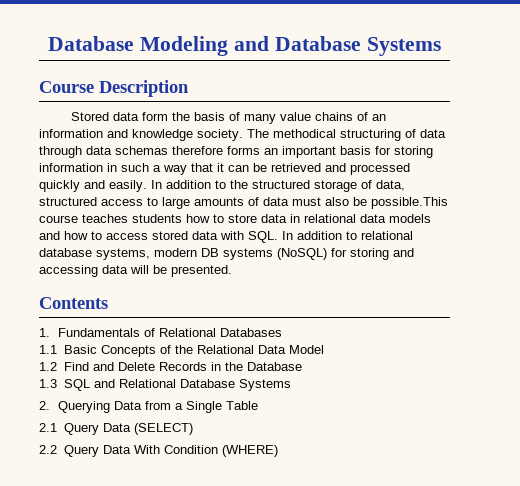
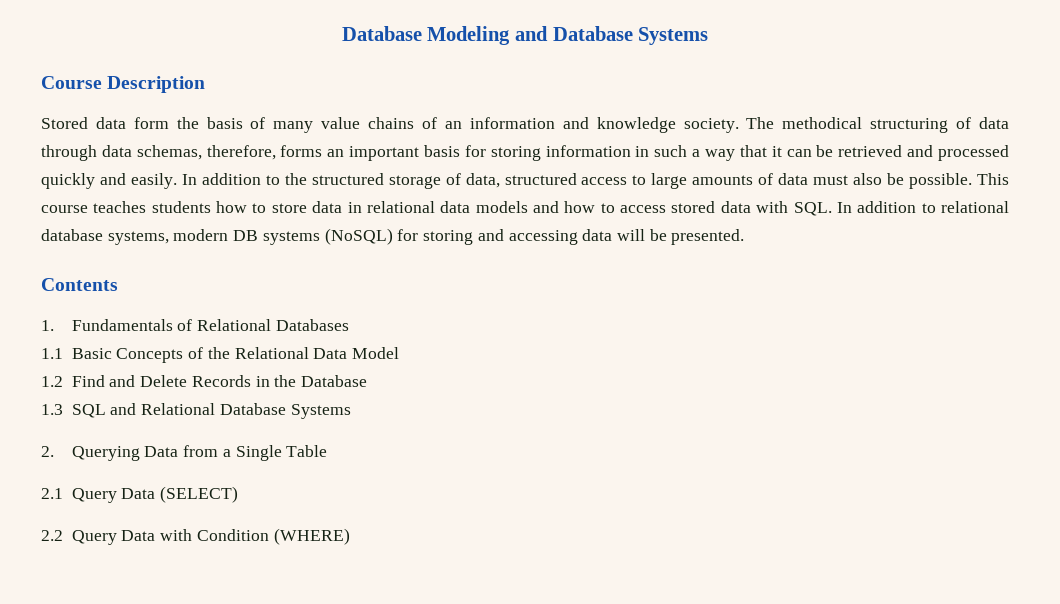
- The methodical structuring of data through data schemas therefore forms an important basis for storing information in such a way that it can be retrieved and processed quickly and easily.
+ The methodical structuring of data through data schemas, therefore, forms an important basis for storing information in such a way that it can be retrieved and processed quickly and easily.
- In addition to the structured storage of data, structured access to large amounts of data must also be possible.This course teaches students how to store data in relational data models and how to access stored data with SQL. In addition to relational database systems, modern DB systems (NoSQL) for storing and accessing data will be presented.
+ In addition to the structured storage of data, structured access to large amounts of data must also be possible. This course teaches students how to store data in relational data models and how to access stored data with SQL. In addition to relational database systems, modern DB systems (NoSQL) for storing and accessing data will be presented.
- 2.2 Query Data With Condition (WHERE)
+ 2.2 Query Data with Condition (WHERE)

